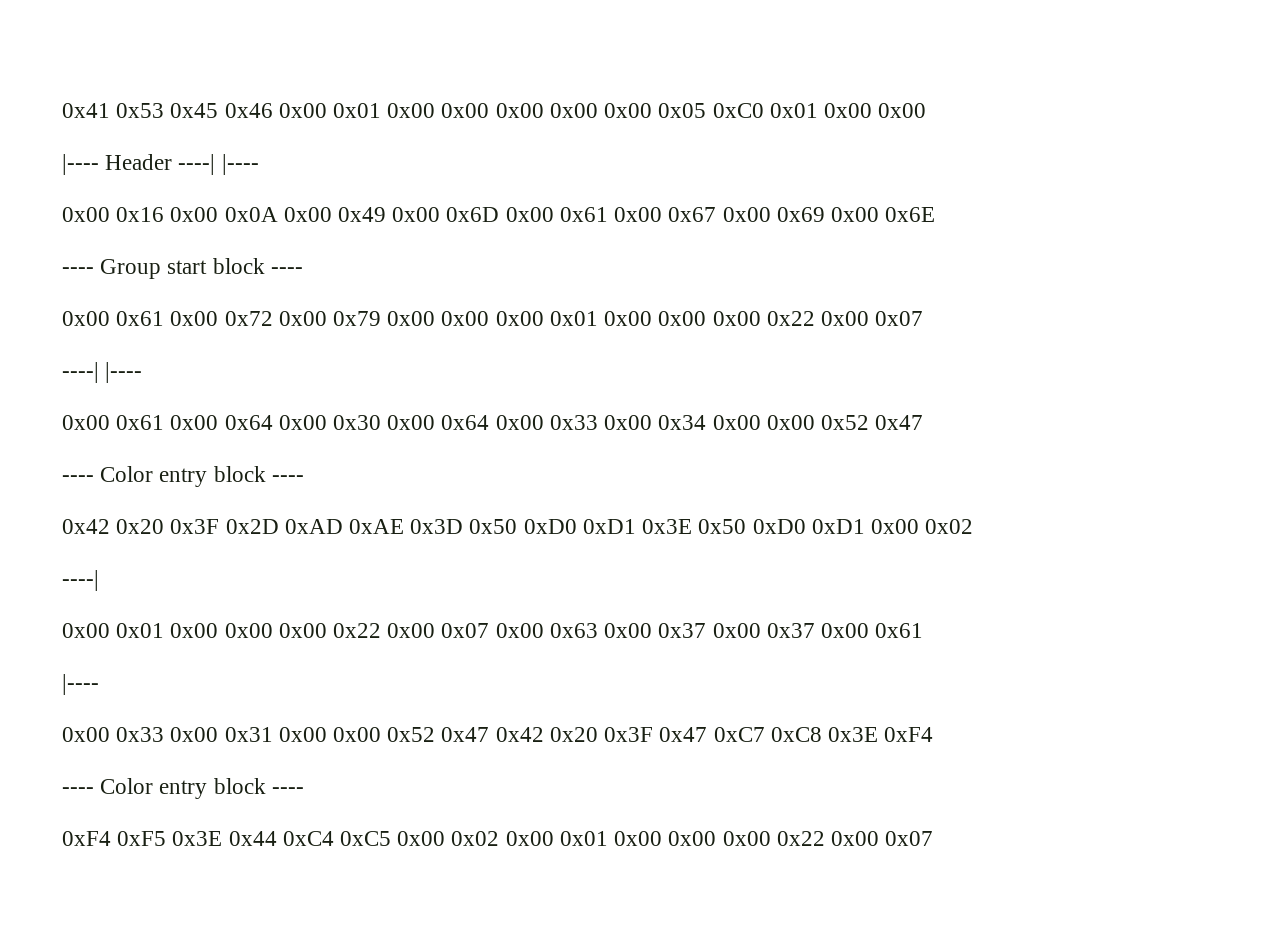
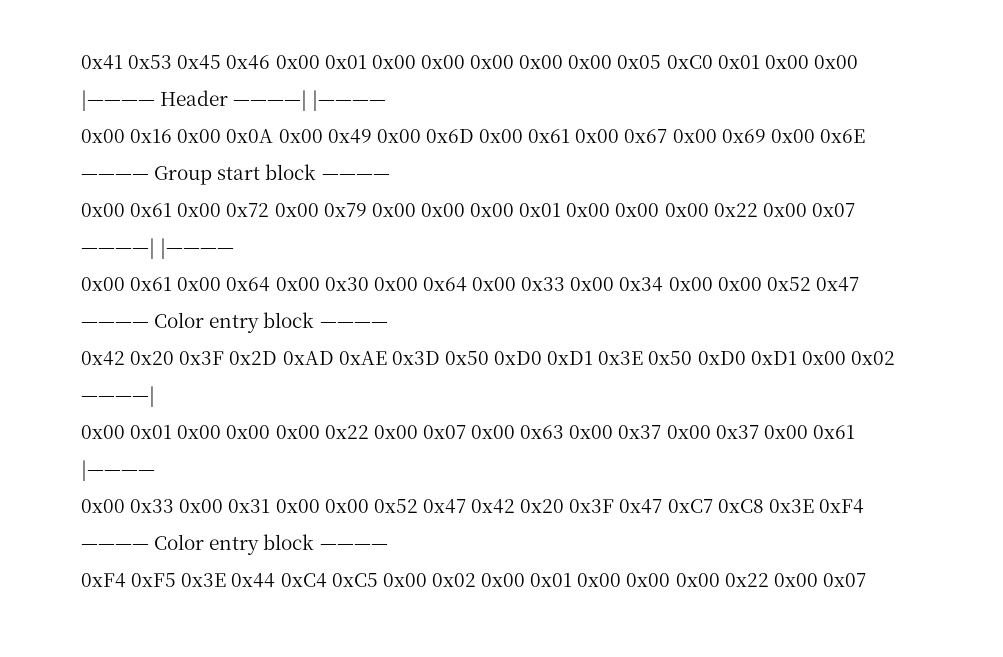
- |---- Header ----| |----
+ |———— Header ————| |————
- ---- Group start block ----
+ ———— Group start block ————
  0x00 0x61 0x00 0x72 0x00 0x79 0x00 0x00 0x00 0x01 0x00 0x00 0x00 0x22 0x00 0x07
- ----| |----
+ ————| |————
  0x00 0x61 0x00 0x64 0x00 0x30 0x00 0x64 0x00 0x33 0x00 0x34 0x00 0x00 0x52 0x47
- ---- Color entry block ----
+ ———— Color entry block ————
  0x42 0x20 0x3F 0x2D 0xAD 0xAE 0x3D 0x50 0xD0 0xD1 0x3E 0x50 0xD0 0xD1 0x00 0x02
- ----|
+ ————|
  0x00 0x01 0x00 0x00 0x00 0x22 0x00 0x07 0x00 0x63 0x00 0x37 0x00 0x37 0x00 0x61
- |----
+ |————
  0x00 0x33 0x00 0x31 0x00 0x00 0x52 0x47 0x42 0x20 0x3F 0x47 0xC7 0xC8 0x3E 0xF4
- ---- Color entry block ----
+ ———— Color entry block ————

